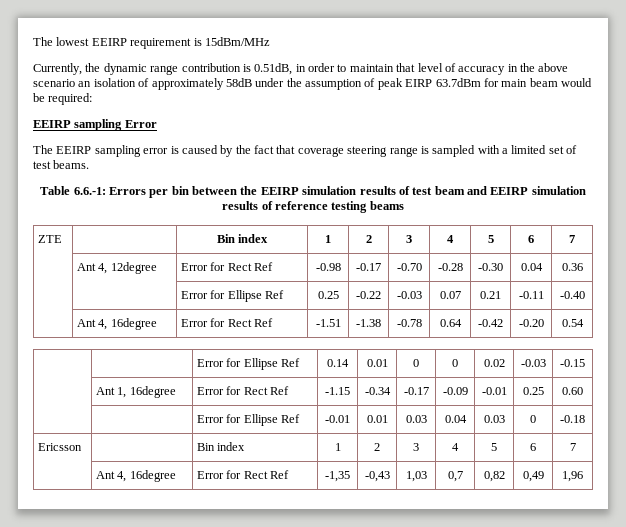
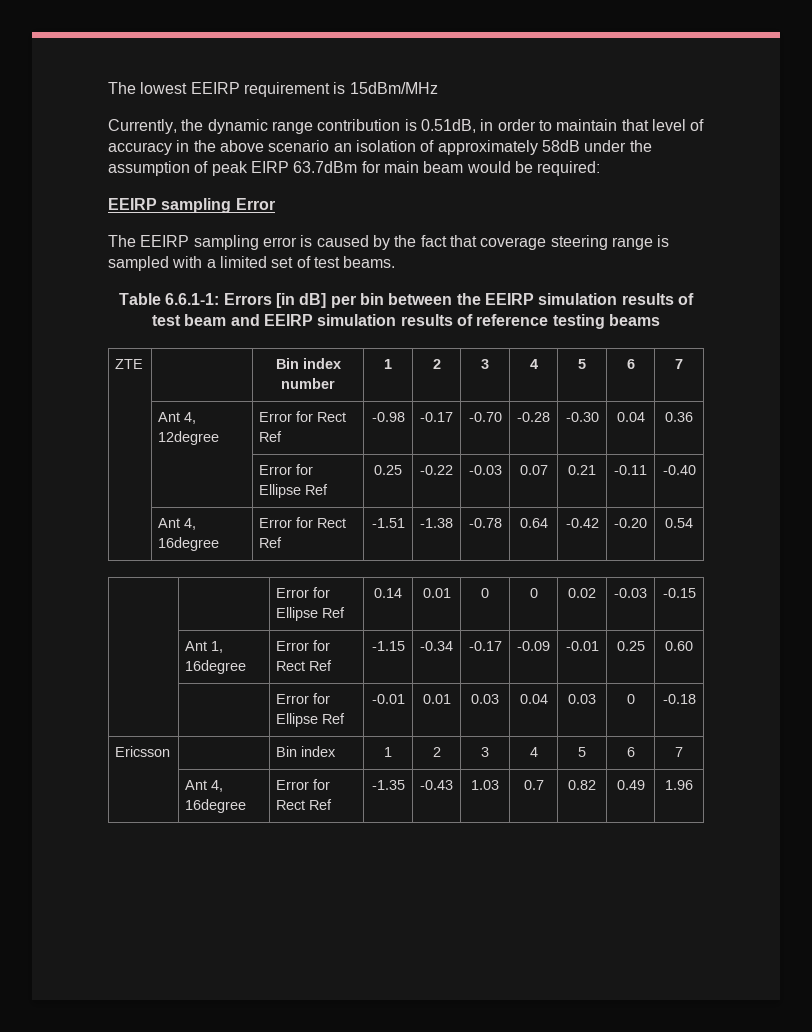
- Table 6.6.-1: Errors per bin between the EEIRP simulation results of test beam and EEIRP simulation results of reference testing beams
+ Table 6.6.1-1: Errors [in dB] per bin between the EEIRP simulation results of test beam and EEIRP simulation results of reference testing beams
- ZTE | | Bin index | 1 | 2 | 3 | 4 | 5 | 6 | 7
+ ZTE | | Bin index number | 1 | 2 | 3 | 4 | 5 | 6 | 7
- | Ant 4, 16degree | Error for Rect Ref | -1,35 | -0,43 | 1,03 | 0,7 | 0,82 | 0,49 | 1,96
+ | Ant 4, 16degree | Error for Rect Ref | -1.35 | -0.43 | 1.03 | 0.7 | 0.82 | 0.49 | 1.96

